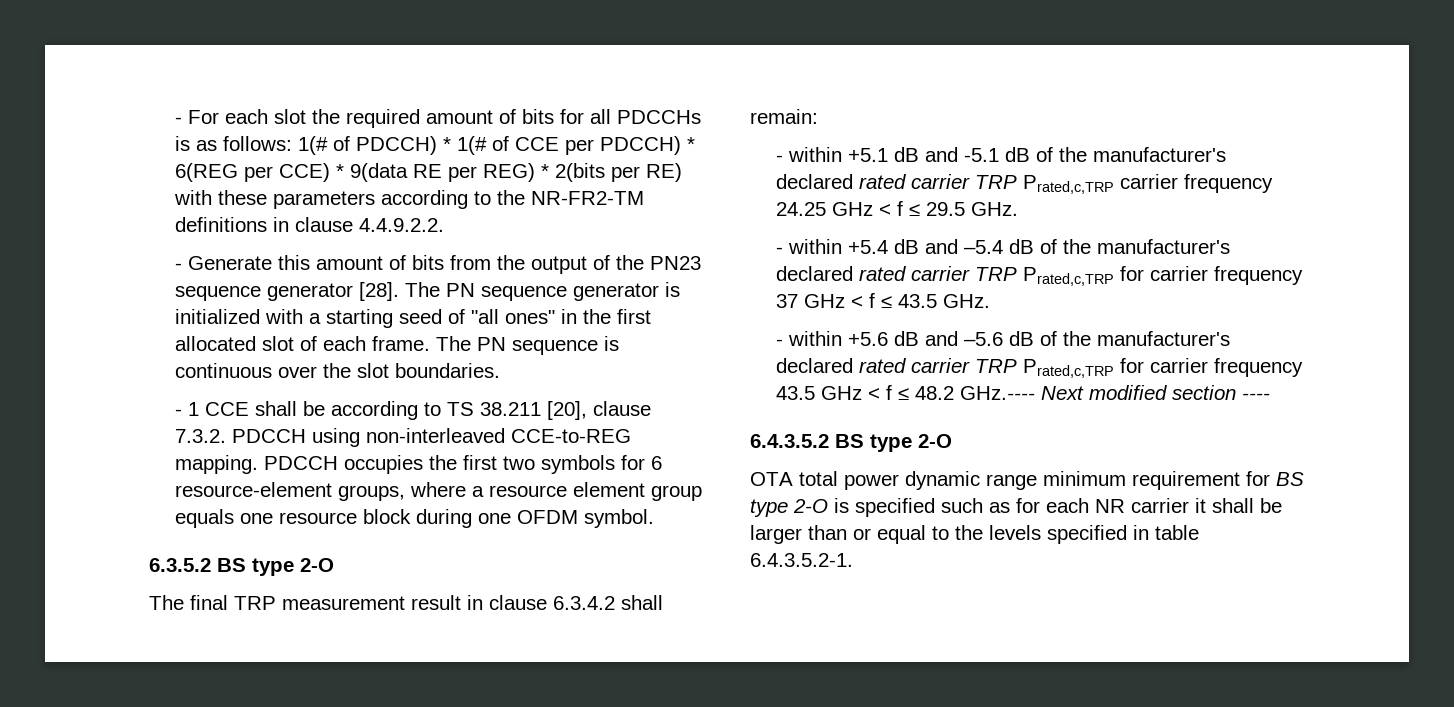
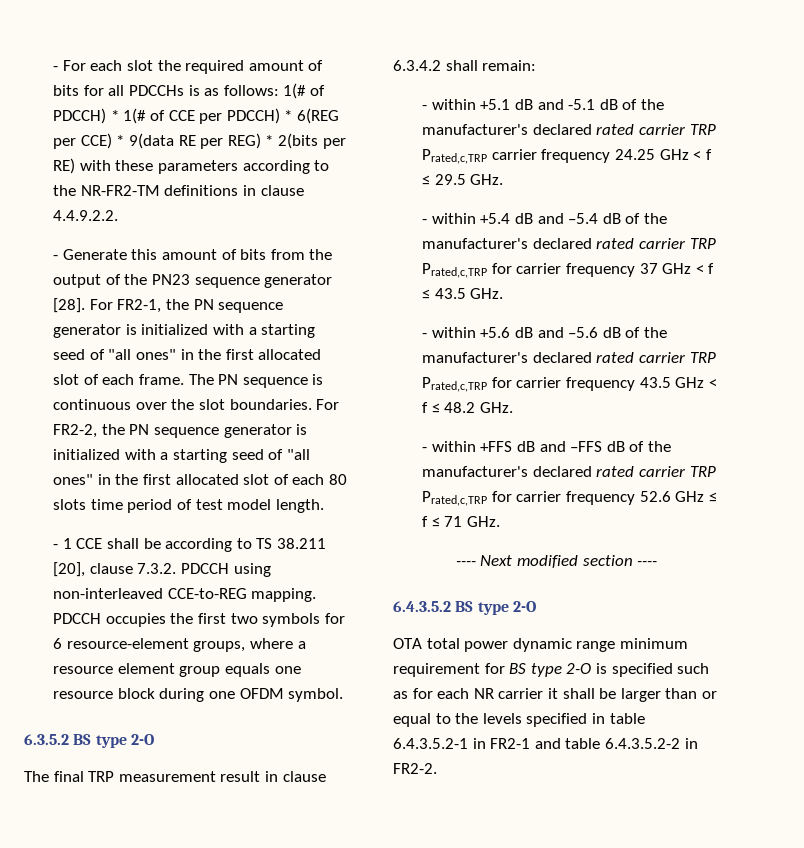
- The PN sequence generator is initialized with a starting seed of "all ones" in the first allocated slot of each frame.
+ For FR2-1, the PN sequence generator is initialized with a starting seed of "all ones" in the first allocated slot of each frame.
+ For FR2-2, the PN sequence generator is initialized with a starting seed of "all ones" in the first allocated slot of each 80 slots time period of test model length.
- - within +5.6 dB and –5.6 dB of the manufacturer's declared rated carrier TRP Prated,c,TRP for carrier frequency 43.5 GHz < f ≤ 48.2 GHz.---- Next modified section ----
+ - within +5.6 dB and –5.6 dB of the manufacturer's declared rated carrier TRP Prated,c,TRP for carrier frequency 43.5 GHz < f ≤ 48.2 GHz.
+ - within +FFS dB and –FFS dB of the manufacturer's declared rated carrier TRP Prated,c,TRP for carrier frequency 52.6 GHz ≤ f ≤ 71 GHz.
+ ---- Next modified section ----
- OTA total power dynamic range minimum requirement for BS type 2-O is specified such as for each NR carrier it shall be larger than or equal to the levels specified in table 6.4.3.5.2-1.
+ OTA total power dynamic range minimum requirement for BS type 2-O is specified such as for each NR carrier it shall be larger than or equal to the levels specified in table 6.4.3.5.2-1 in FR2-1 and table 6.4.3.5.2-2 in FR2-2.

